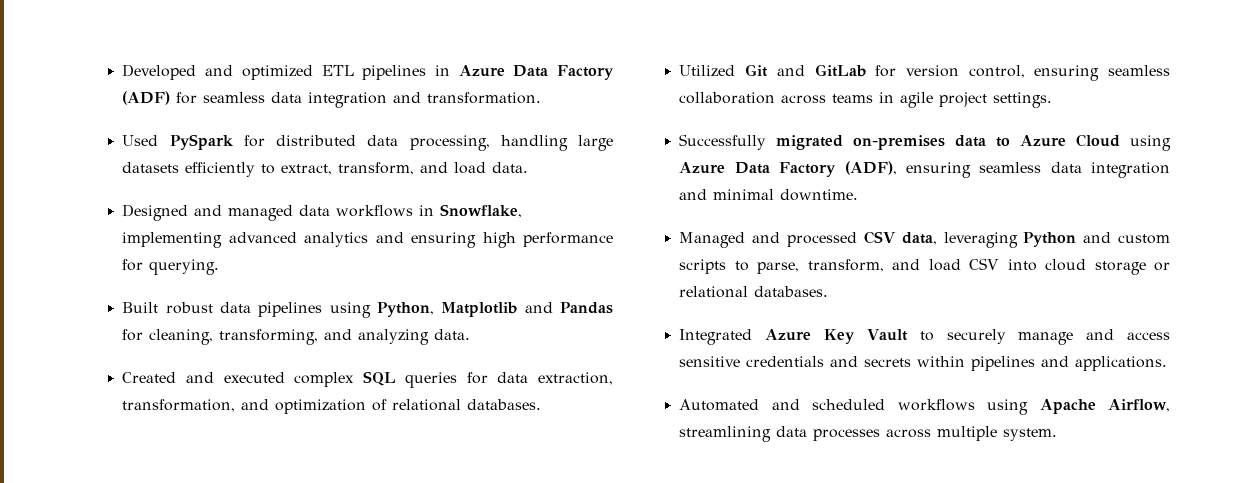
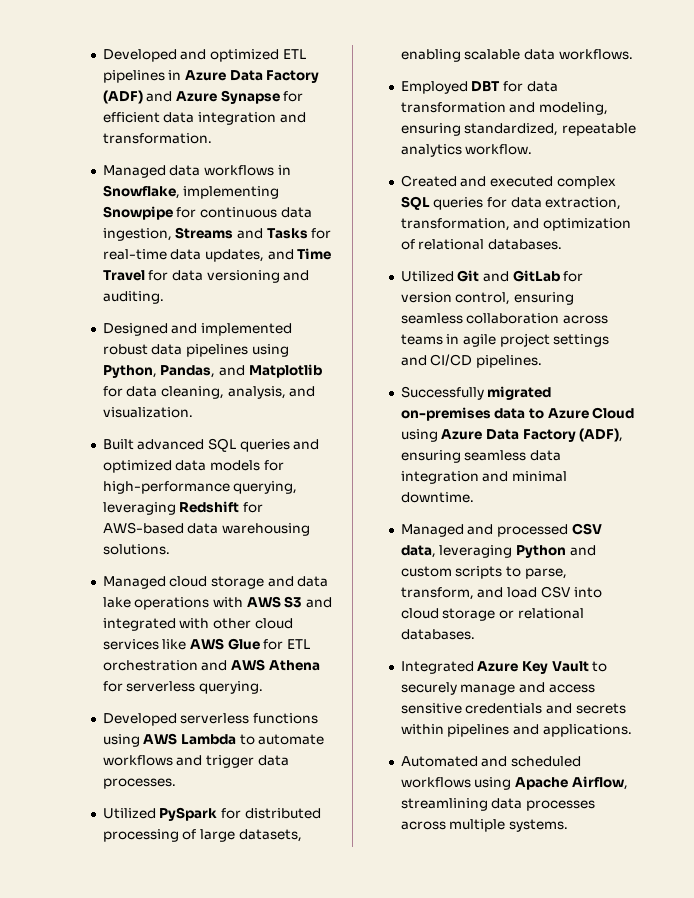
- Developed and optimized ETL pipelines in Azure Data Factory (ADF) for seamless data integration and transformation.
+ Developed and optimized ETL pipelines in Azure Data Factory (ADF) and Azure Synapse for efficient data integration and transformation.
- Used PySpark for distributed data processing, handling large datasets efficiently to extract, transform, and load data.
- Designed and managed data workflows in Snowflake, implementing advanced analytics and ensuring high performance for querying.
- Built robust data pipelines using Python, Matplotlib and Pandas for cleaning, transforming, and analyzing data.
+ Managed data workflows in Snowflake, implementing Snowpipe for continuous data ingestion, Streams and Tasks for real-time data updates, and Time Travel for data versioning and auditing.
+ Designed and implemented robust data pipelines using Python, Pandas, and Matplotlib for data cleaning, analysis, and visualization.
+ Built advanced SQL queries and optimized data models for high-performance querying, leveraging Redshift for AWS-based data warehousing solutions.
+ Managed cloud storage and data lake operations with AWS S3 and integrated with other cloud services like AWS Glue for ETL orchestration and AWS Athena for serverless querying.
+ Developed serverless functions using AWS Lambda to automate workflows and trigger data processes.
+ Utilized PySpark for distributed processing of large datasets, enabling scalable data workflows.
+ Employed DBT for data transformation and modeling, ensuring standardized, repeatable analytics workflow.
- Utilized Git and GitLab for version control, ensuring seamless collaboration across teams in agile project settings.
+ Utilized Git and GitLab for version control, ensuring seamless collaboration across teams in agile project settings and CI/CD pipelines.
- Automated and scheduled workflows using Apache Airflow, streamlining data processes across multiple system.
+ Automated and scheduled workflows using Apache Airflow, streamlining data processes across multiple systems.

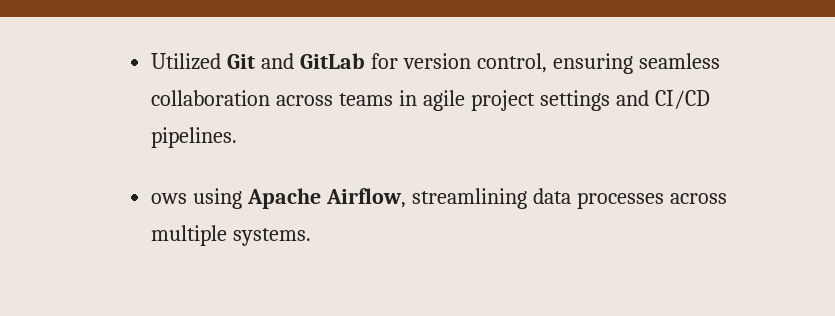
- Developed and optimized ETL pipelines in Azure Data Factory (ADF) and Azure Synapse for efficient data integration and transformation.
- Managed data workflows in Snowflake, implementing Snowpipe for continuous data ingestion, Streams and Tasks for real-time data updates, and Time Travel for data versioning and auditing.
- Designed and implemented robust data pipelines using Python, Pandas, and Matplotlib for data cleaning, analysis, and visualization.
- Built advanced SQL queries and optimized data models for high-performance querying, leveraging Redshift for AWS-based data warehousing solutions.
- Managed cloud storage and data lake operations with AWS S3 and integrated with other cloud services like AWS Glue for ETL orchestration and AWS Athena for serverless querying.
- Developed serverless functions using AWS Lambda to automate workflows and trigger data processes.
- Utilized PySpark for distributed processing of large datasets, enabling scalable data workflows.
- Employed DBT for data transformation and modeling, ensuring standardized, repeatable analytics workflow.
- Created and executed complex SQL queries for data extraction, transformation, and optimization of relational databases.
- Successfully migrated on-premises data to Azure Cloud using Azure Data Factory (ADF), ensuring seamless data integration and minimal downtime.
- Managed and processed CSV data, leveraging Python and custom scripts to parse, transform, and load CSV into cloud storage or relational databases.
- Integrated Azure Key Vault to securely manage and access sensitive credentials and secrets within pipelines and applications.
- Automated and scheduled workflows using Apache Airflow, streamlining data processes across multiple systems.
+ ows using Apache Airflow, streamlining data processes across multiple systems.

